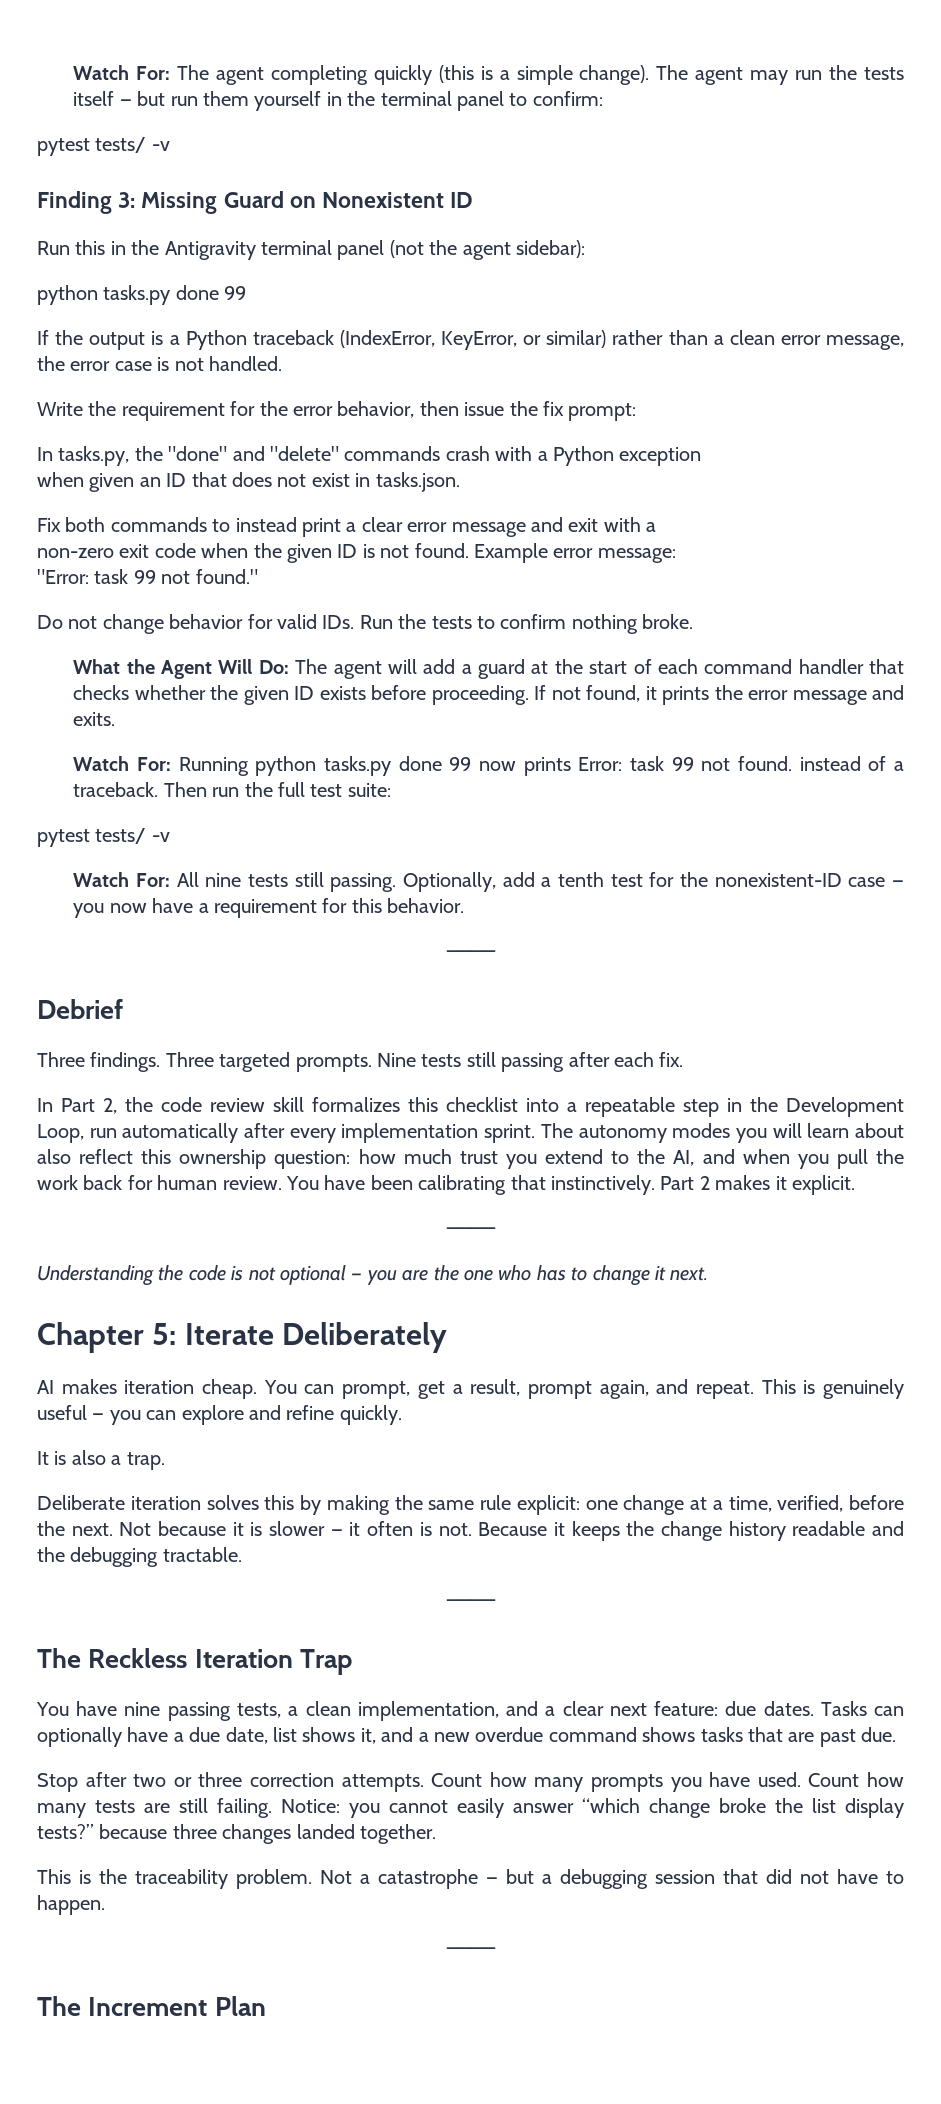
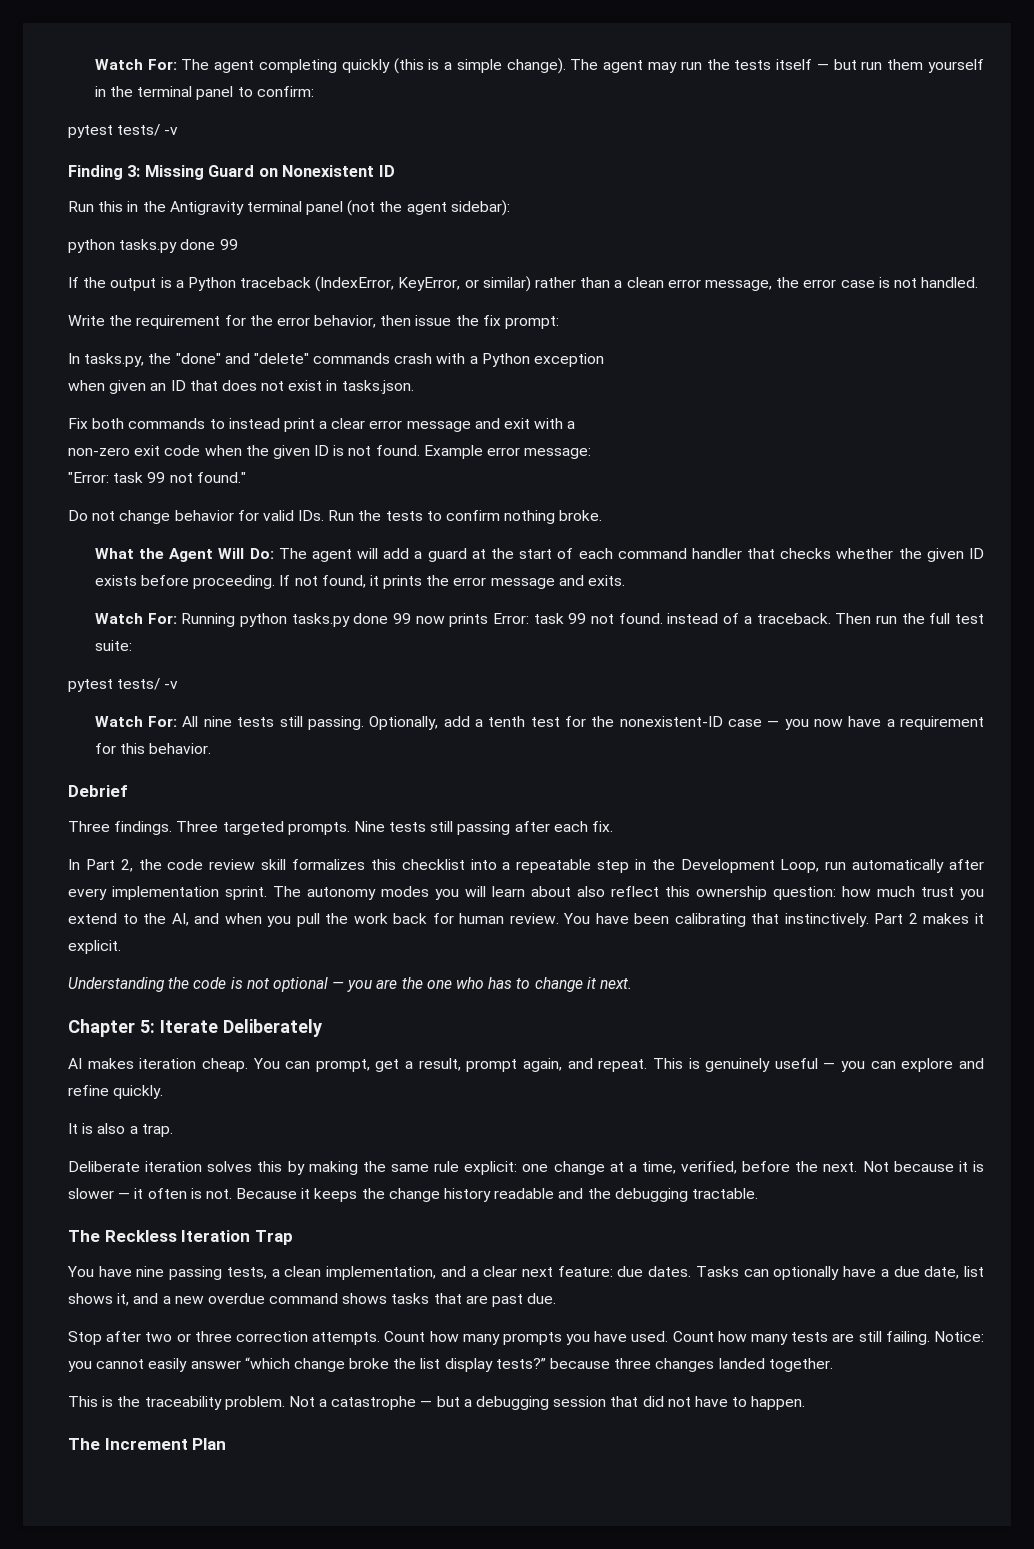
  Optionally, add a tenth test for the nonexistent-ID case — you now have a requirement for this behavior.
- ────
  Part 2 makes it explicit.
- ────
  Because it keeps the change history readable and the debugging tractable.
- ────
  Not a catastrophe — but a debugging session that did not have to happen.
- ────

